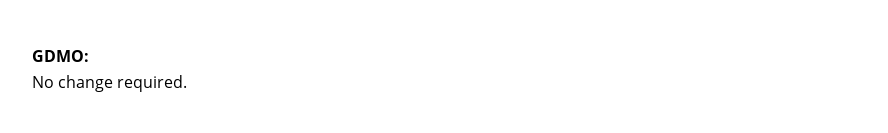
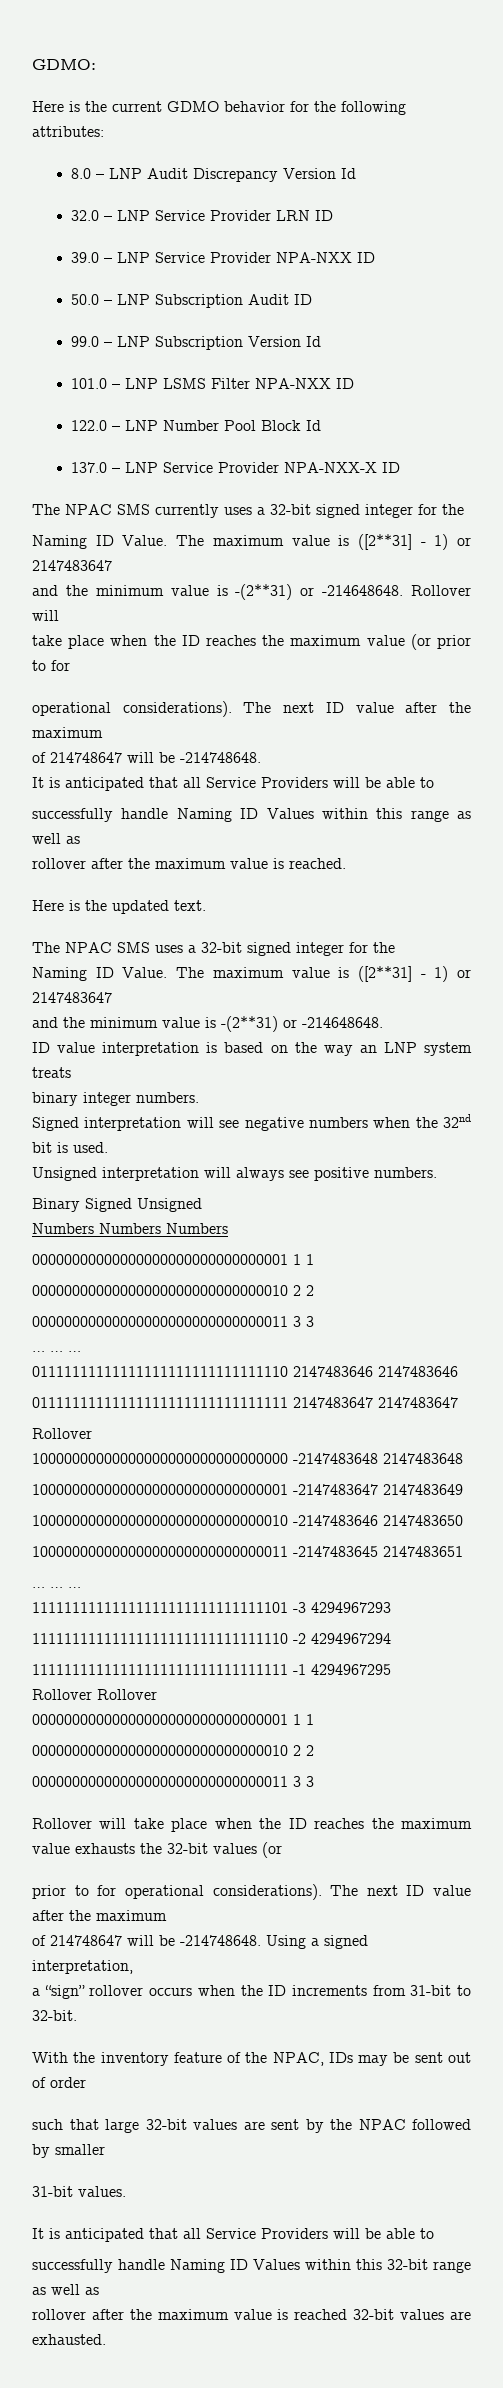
- No change required.
+ Here is the current GDMO behavior for the following attributes:
+ 8.0 – LNP Audit Discrepancy Version Id
+ 32.0 – LNP Service Provider LRN ID
+ 39.0 – LNP Service Provider NPA-NXX ID
+ 50.0 – LNP Subscription Audit ID
+ 99.0 – LNP Subscription Version Id
+ 101.0 – LNP LSMS Filter NPA-NXX ID
+ 122.0 – LNP Number Pool Block Id
+ 137.0 – LNP Service Provider NPA-NXX-X ID
+ The NPAC SMS currently uses a 32-bit signed integer for the
+ Naming ID Value. The maximum value is ([2**31] - 1) or 2147483647
+ and the minimum value is -(2**31) or -214648648. Rollover will
+ take place when the ID reaches the maximum value (or prior to for
+ operational considerations). The next ID value after the maximum
+ of 214748647 will be -214748648.
+ It is anticipated that all Service Providers will be able to
+ successfully handle Naming ID Values within this range as well as
+ rollover after the maximum value is reached.
+ Here is the updated text.
+ The NPAC SMS uses a 32-bit signed integer for the
+ Naming ID Value. The maximum value is ([2**31] - 1) or 2147483647
+ and the minimum value is -(2**31) or -214648648.
+ ID value interpretation is based on the way an LNP system treats
+ binary integer numbers.
+ Signed interpretation will see negative numbers when the 32nd bit is used.
+ Unsigned interpretation will always see positive numbers.
+ Binary Signed Unsigned
+ Numbers Numbers Numbers
+ 00000000000000000000000000000001 1 1
+ 00000000000000000000000000000010 2 2
+ 00000000000000000000000000000011 3 3
+ … … …
+ 01111111111111111111111111111110 2147483646 2147483646
+ 01111111111111111111111111111111 2147483647 2147483647
+ Rollover
+ 10000000000000000000000000000000 -2147483648 2147483648
+ 10000000000000000000000000000001 -2147483647 2147483649
+ 10000000000000000000000000000010 -2147483646 2147483650
+ 10000000000000000000000000000011 -2147483645 2147483651
+ … … …
+ 11111111111111111111111111111101 -3 4294967293
+ 11111111111111111111111111111110 -2 4294967294
+ 11111111111111111111111111111111 -1 4294967295
+ Rollover Rollover
+ 00000000000000000000000000000001 1 1
+ 00000000000000000000000000000010 2 2
+ 00000000000000000000000000000011 3 3
+ Rollover will take place when the ID reaches the maximum value exhausts the 32-bit values (or
+ prior to for operational considerations). The next ID value after the maximum
+ of 214748647 will be -214748648. Using a signed interpretation,
+ a “sign” rollover occurs when the ID increments from 31-bit to 32-bit.
+ With the inventory feature of the NPAC, IDs may be sent out of order
+ such that large 32-bit values are sent by the NPAC followed by smaller
+ 31-bit values.
+ It is anticipated that all Service Providers will be able to
+ successfully handle Naming ID Values within this 32-bit range as well as
+ rollover after the maximum value is reached 32-bit values are exhausted.

